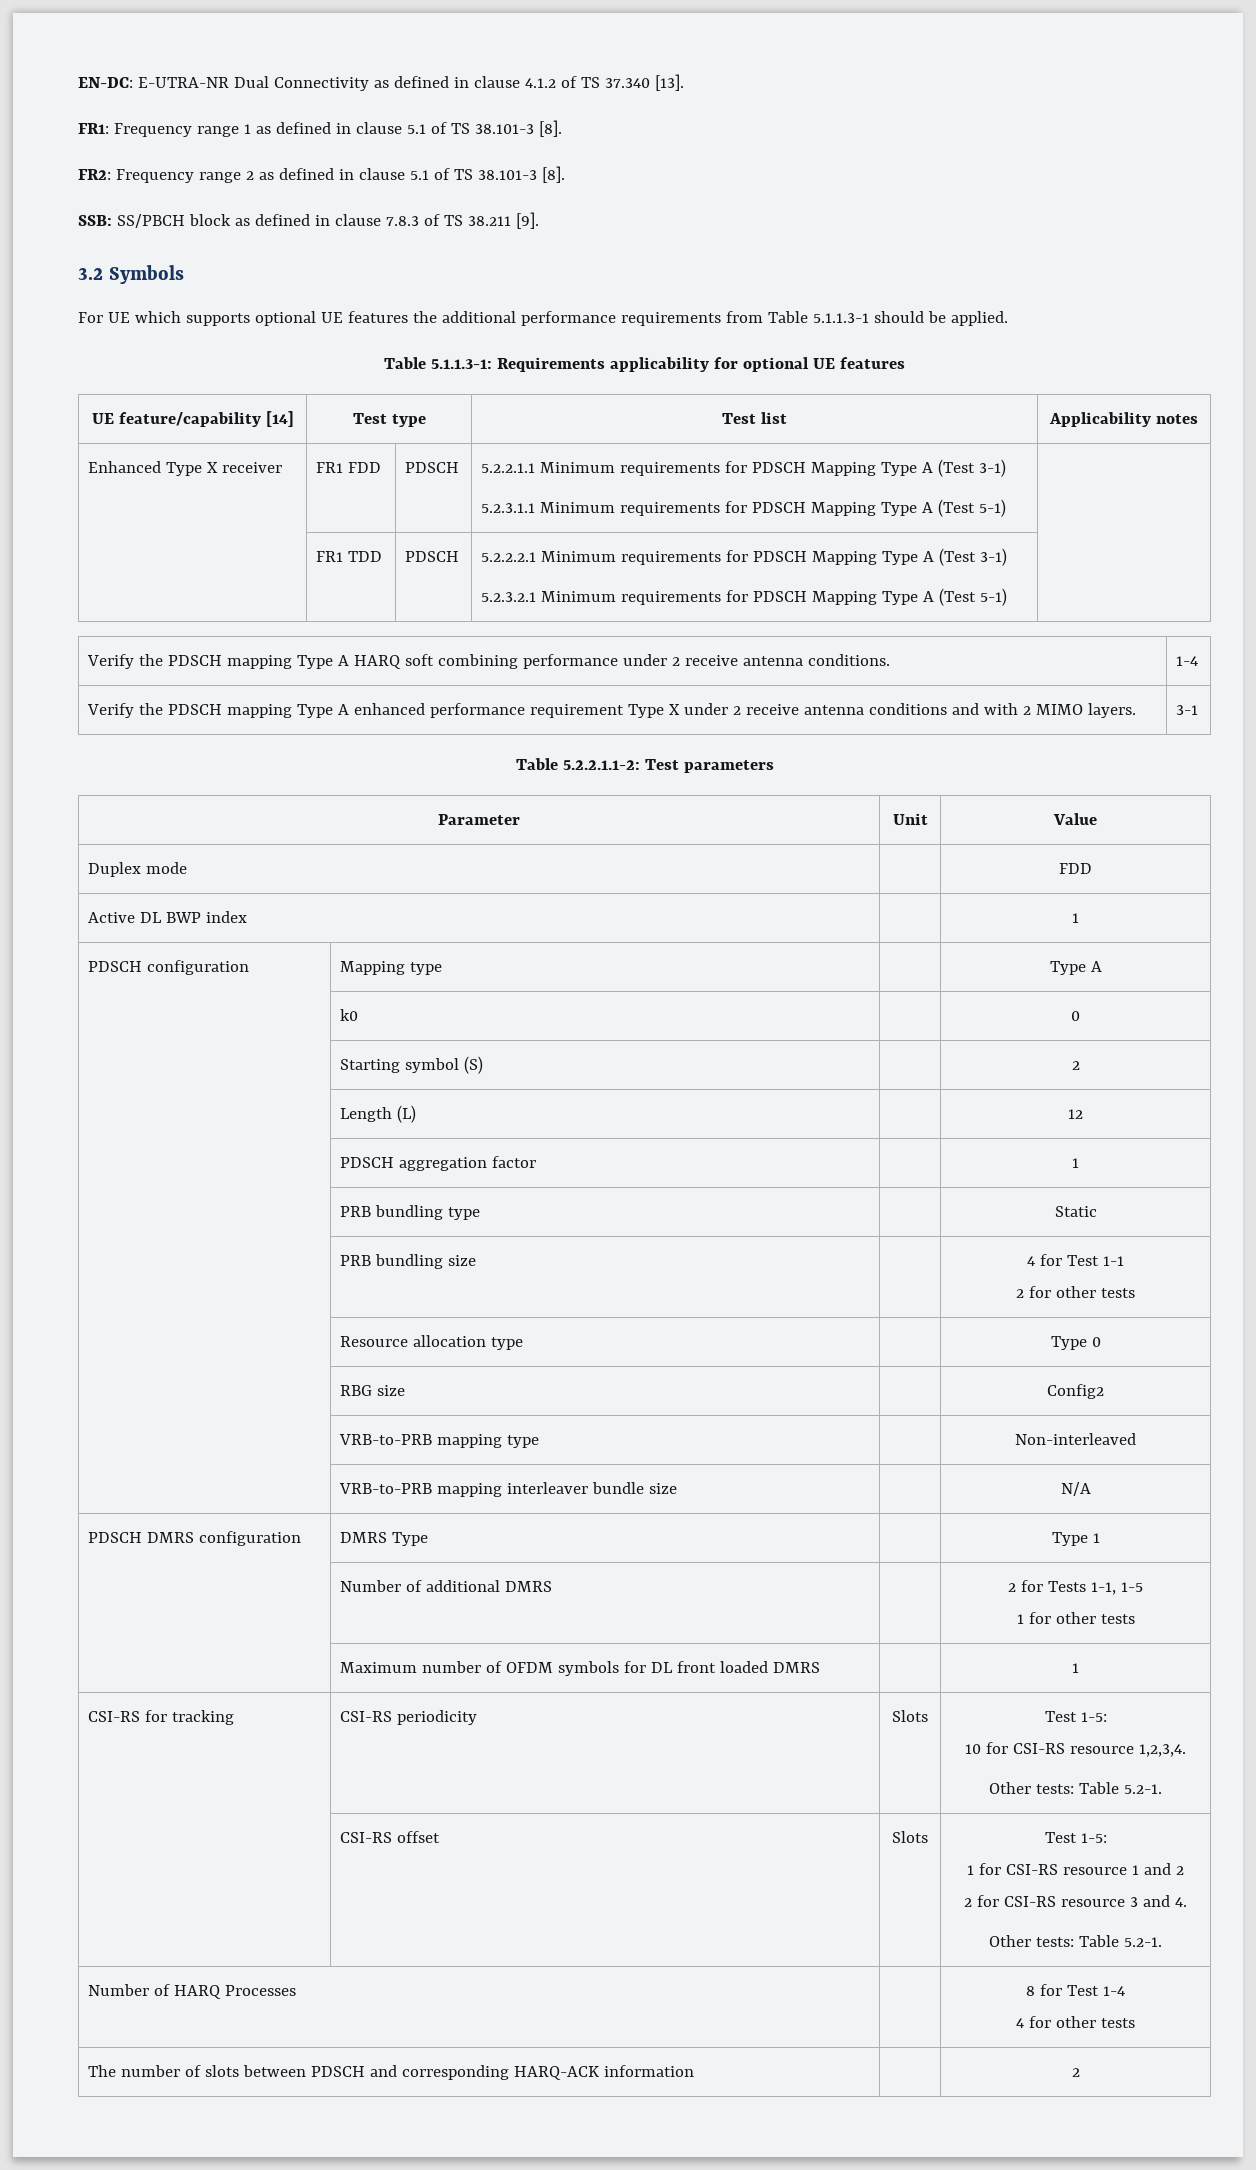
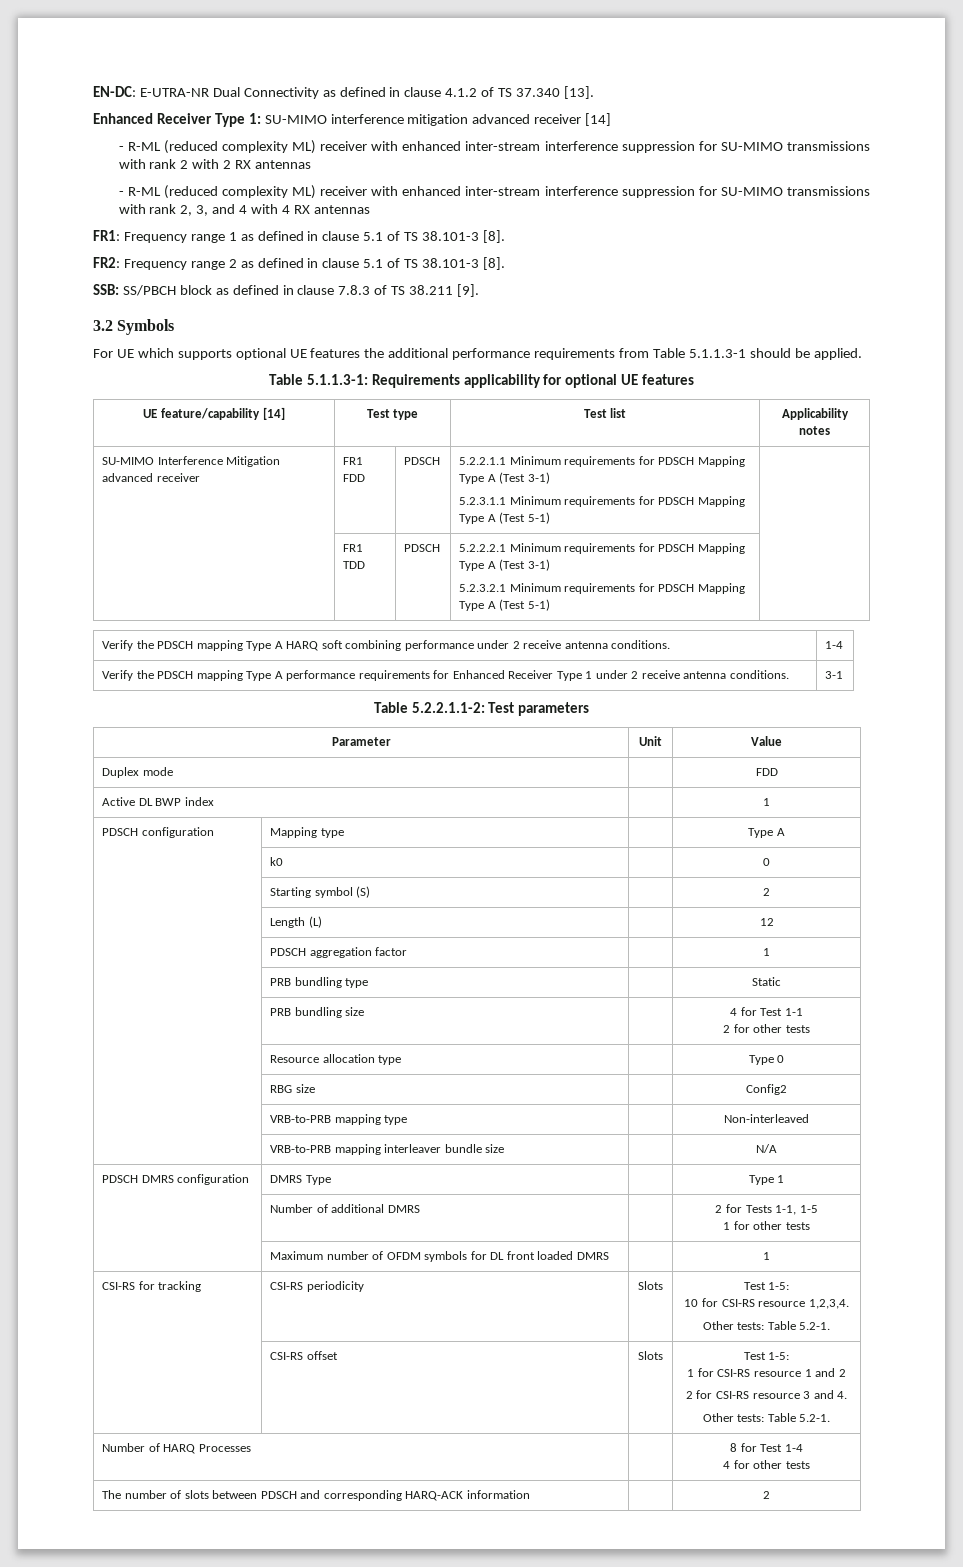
+ Enhanced Receiver Type 1: SU-MIMO interference mitigation advanced receiver [14]
+ - R-ML (reduced complexity ML) receiver with enhanced inter-stream interference suppression for SU-MIMO transmissions with rank 2 with 2 RX antennas
+ - R-ML (reduced complexity ML) receiver with enhanced inter-stream interference suppression for SU-MIMO transmissions with rank 2, 3, and 4 with 4 RX antennas
- Enhanced Type X receiver | FR1 FDD | PDSCH | 5.2.2.1.1 Minimum requirements for PDSCH Mapping Type A (Test 3-1)
+ SU-MIMO Interference Mitigation advanced receiver | FR1 FDD | PDSCH | 5.2.2.1.1 Minimum requirements for PDSCH Mapping Type A (Test 3-1)
- Verify the PDSCH mapping Type A enhanced performance requirement Type X under 2 receive antenna conditions and with 2 MIMO layers. | 3-1
+ Verify the PDSCH mapping Type A performance requirements for Enhanced Receiver Type 1 under 2 receive antenna conditions. | 3-1

